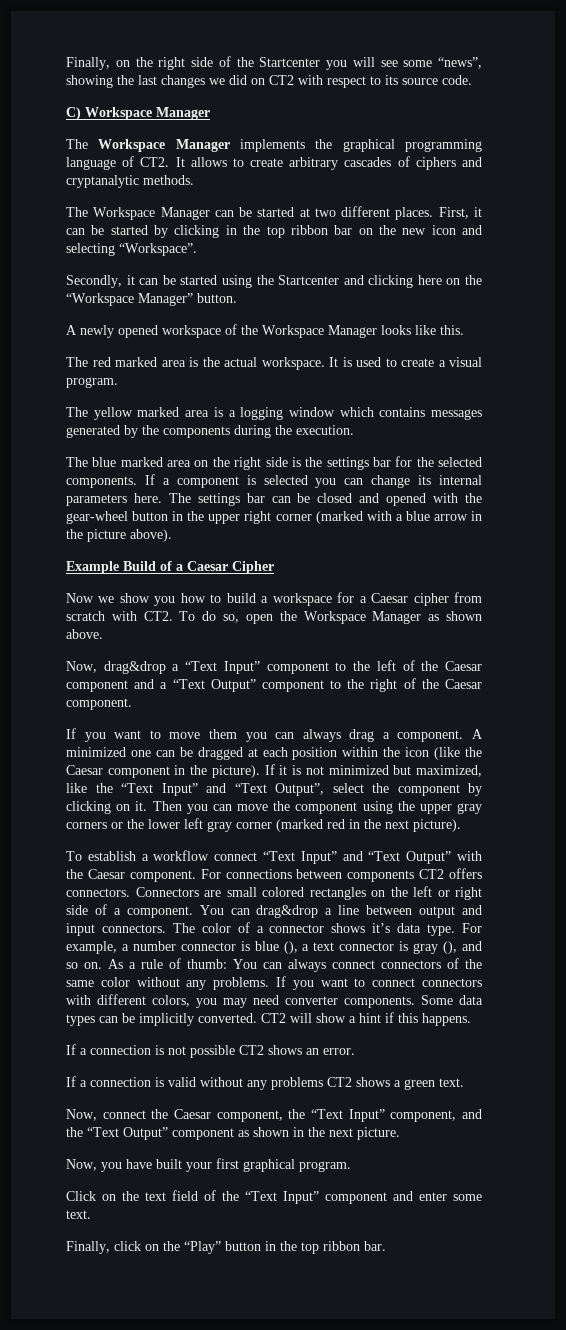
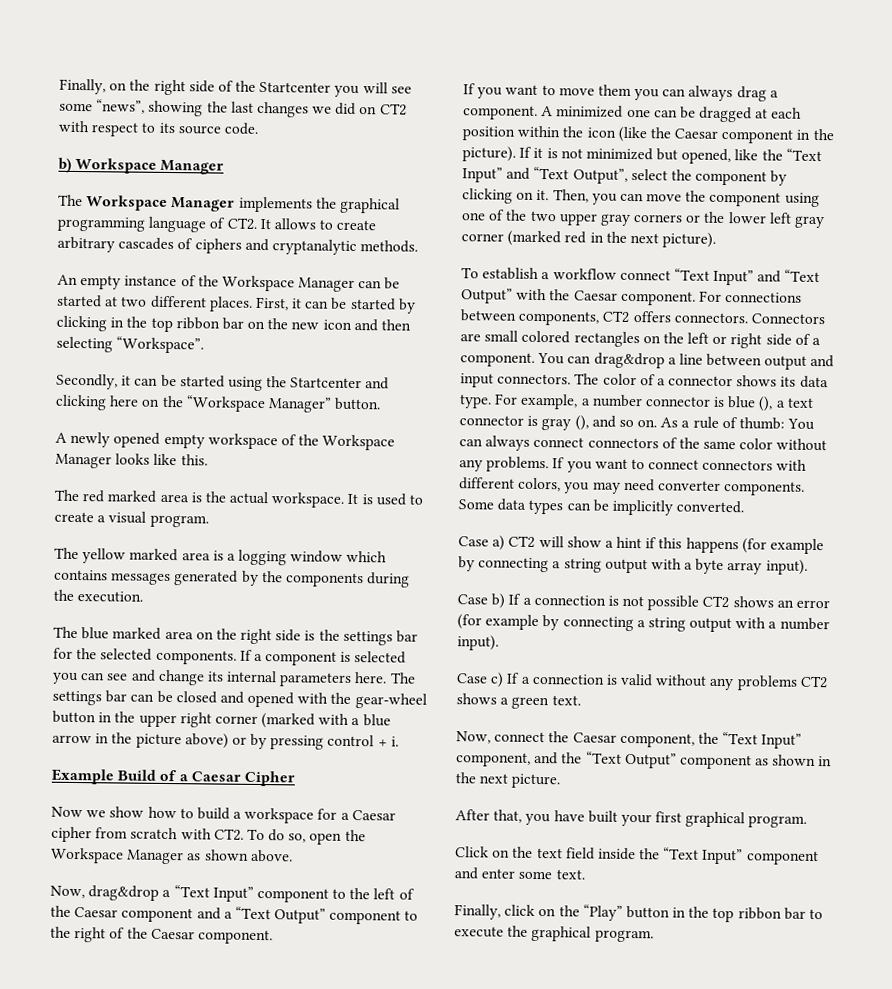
- C) Workspace Manager
+ b) Workspace Manager
- The Workspace Manager can be started at two different places.
+ An empty instance of the Workspace Manager can be started at two different places.
- First, it can be started by clicking in the top ribbon bar on the new icon and selecting “Workspace”.
+ First, it can be started by clicking in the top ribbon bar on the new icon and then selecting “Workspace”.
- A newly opened workspace of the Workspace Manager looks like this.
+ A newly opened empty workspace of the Workspace Manager looks like this.
- If a component is selected you can change its internal parameters here.
+ If a component is selected you can see and change its internal parameters here.
- The settings bar can be closed and opened with the gear-wheel button in the upper right corner (marked with a blue arrow in the picture above).
+ The settings bar can be closed and opened with the gear-wheel button in the upper right corner (marked with a blue arrow in the picture above) or by pressing control + i.
- Now we show you how to build a workspace for a Caesar cipher from scratch with CT2. To do so, open the Workspace Manager as shown above.
+ Now we show how to build a workspace for a Caesar cipher from scratch with CT2. To do so, open the Workspace Manager as shown above.
- If it is not minimized but maximized, like the “Text Input” and “Text Output”, select the component by clicking on it.
+ If it is not minimized but opened, like the “Text Input” and “Text Output”, select the component by clicking on it.
- Then you can move the component using the upper gray corners or the lower left gray corner (marked red in the next picture).
+ Then, you can move the component using one of the two upper gray corners or the lower left gray corner (marked red in the next picture).
- For connections between components CT2 offers connectors.
+ For connections between components, CT2 offers connectors.
- The color of a connector shows it’s data type.
+ The color of a connector shows its data type.
- Some data types can be implicitly converted. CT2 will show a hint if this happens.
- If a connection is not possible CT2 shows an error.
- If a connection is valid without any problems CT2 shows a green text.
+ Some data types can be implicitly converted.
+ Case a) CT2 will show a hint if this happens (for example by connecting a string output with a byte array input).
+ Case b) If a connection is not possible CT2 shows an error (for example by connecting a string output with a number input).
+ Case c) If a connection is valid without any problems CT2 shows a green text.
- Now, you have built your first graphical program.
+ After that, you have built your first graphical program.
- Click on the text field of the “Text Input” component and enter some text.
+ Click on the text field inside the “Text Input” component and enter some text.
- Finally, click on the “Play” button in the top ribbon bar.
+ Finally, click on the “Play” button in the top ribbon bar to execute the graphical program.

